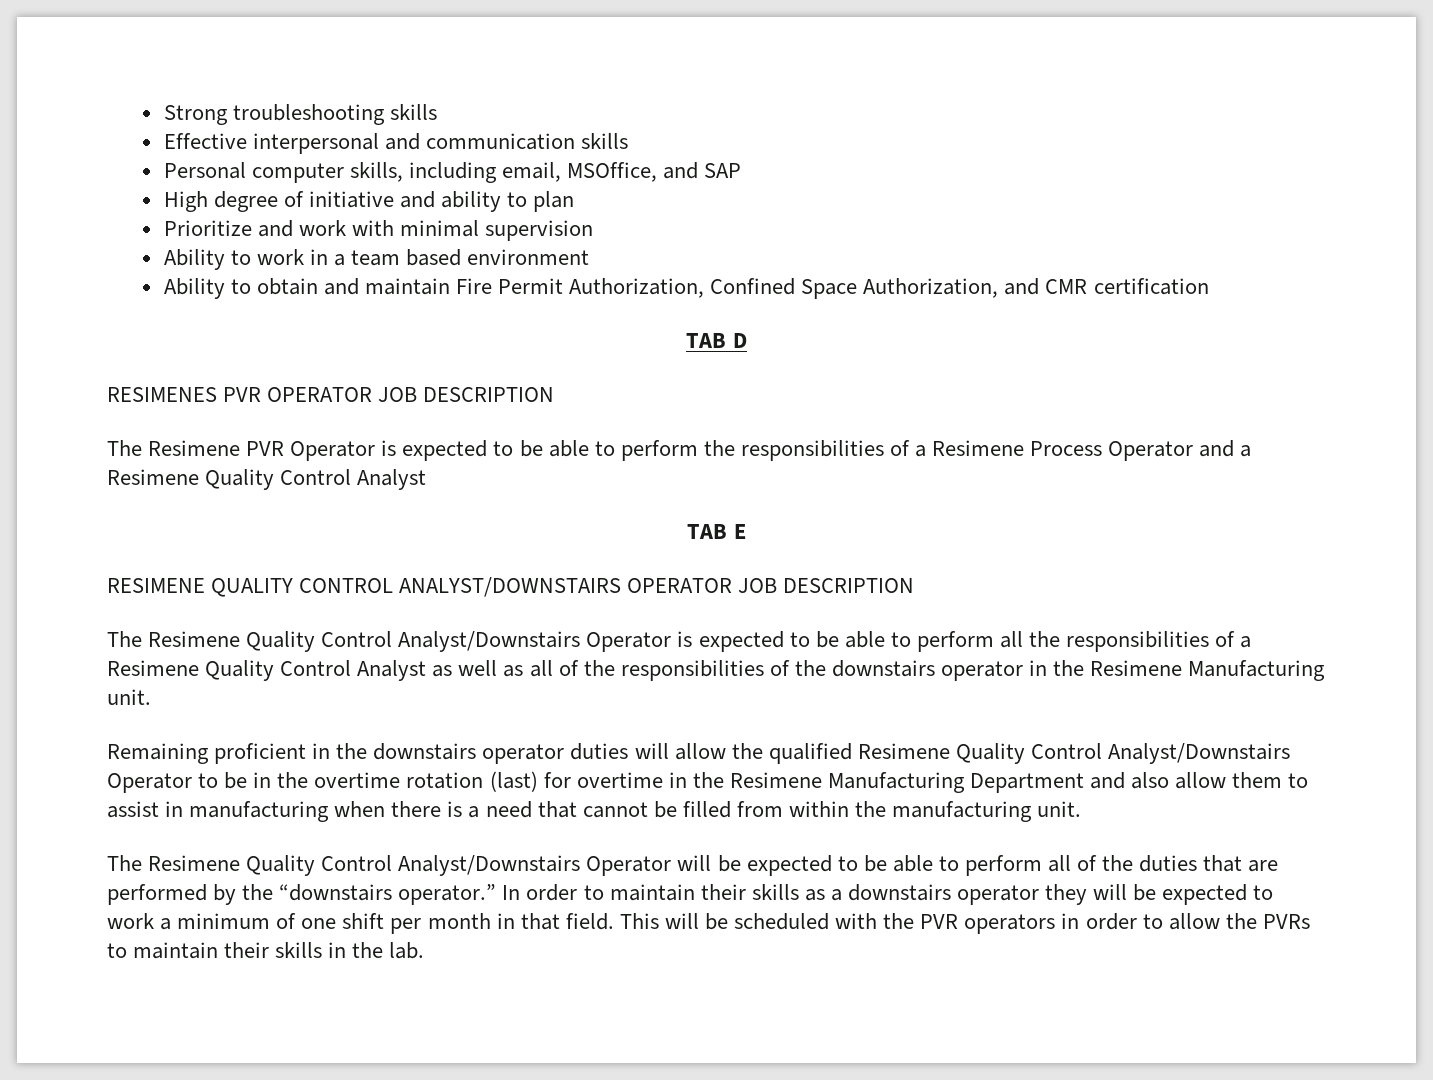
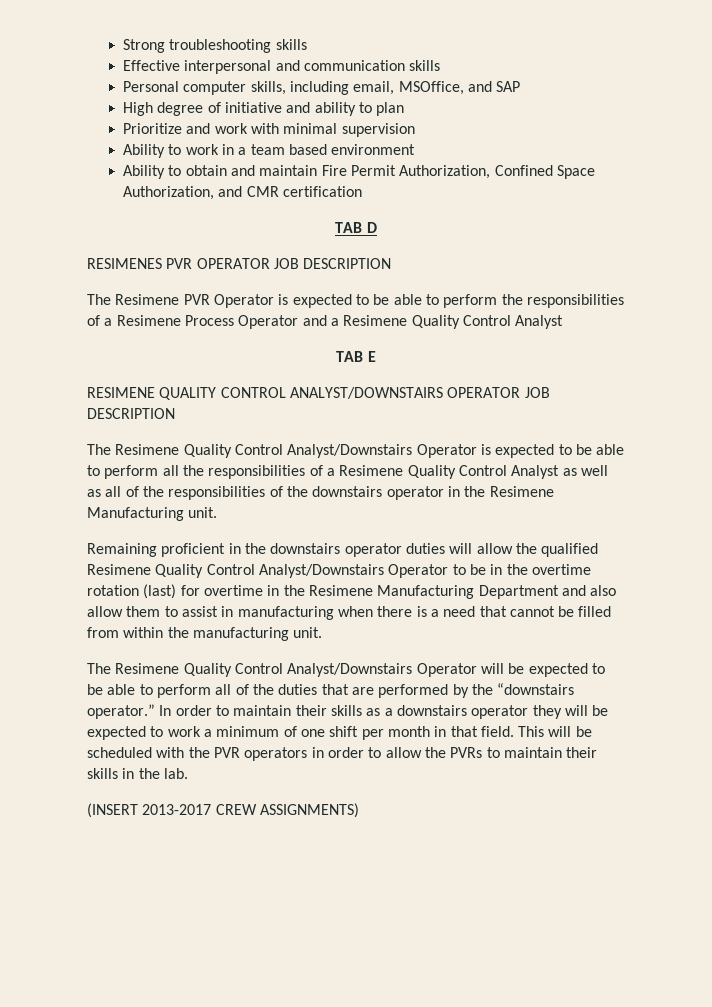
+ (INSERT 2013-2017 CREW ASSIGNMENTS)

